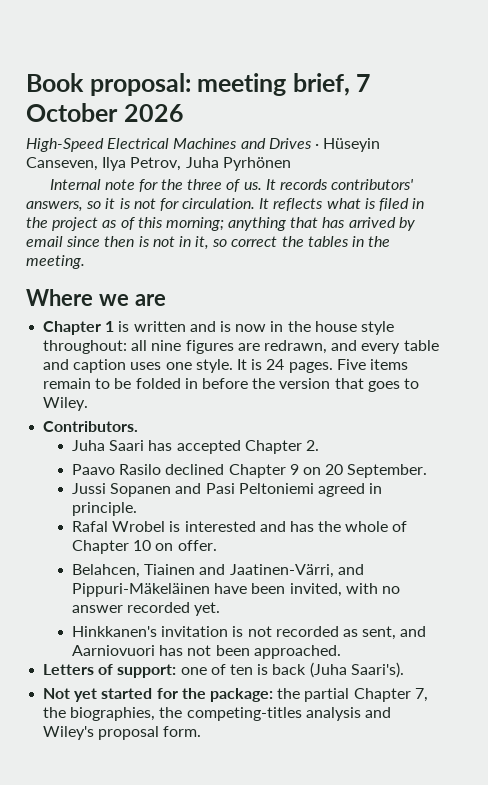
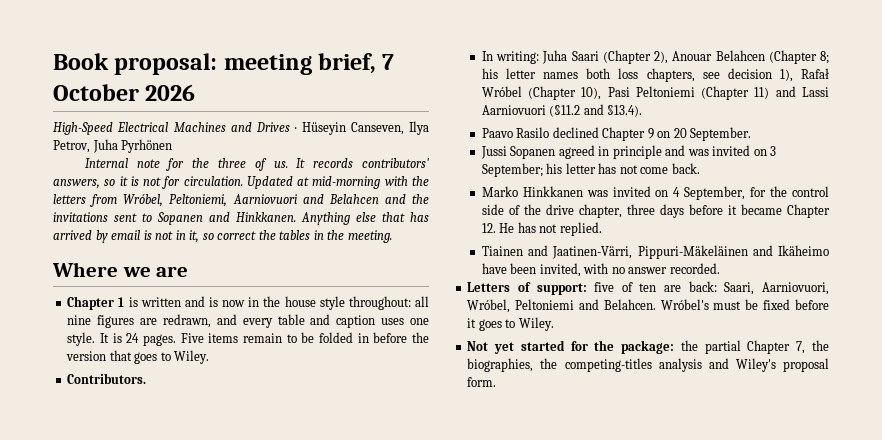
- It reflects what is filed in the project as of this morning; anything that has arrived by email since then is not in it, so correct the tables in the meeting.
+ Updated at mid-morning with the letters from Wróbel, Peltoniemi, Aarniovuori and Belahcen and the invitations sent to Sopanen and Hinkkanen. Anything else that has arrived by email is not in it, so correct the tables in the meeting.
- Juha Saari has accepted Chapter 2.
+ In writing: Juha Saari (Chapter 2), Anouar Belahcen (Chapter 8; his letter names both loss chapters, see decision 1), Rafał Wróbel (Chapter 10), Pasi Peltoniemi (Chapter 11) and Lassi Aarniovuori (§11.2 and §13.4).
- Jussi Sopanen and Pasi Peltoniemi agreed in principle.
- Rafal Wrobel is interested and has the whole of Chapter 10 on offer.
- Belahcen, Tiainen and Jaatinen-Värri, and Pippuri-Mäkeläinen have been invited, with no answer recorded yet.
- Hinkkanen's invitation is not recorded as sent, and Aarniovuori has not been approached.
+ Jussi Sopanen agreed in principle and was invited on 3 September; his letter has not come back.
+ Marko Hinkkanen was invited on 4 September, for the control side of the drive chapter, three days before it became Chapter 12. He has not replied.
+ Tiainen and Jaatinen-Värri, Pippuri-Mäkeläinen and Ikäheimo have been invited, with no answer recorded.
- Letters of support: one of ten is back (Juha Saari's).
+ Letters of support: five of ten are back: Saari, Aarniovuori, Wróbel, Peltoniemi and Belahcen. Wróbel's must be fixed before it goes to Wiley.

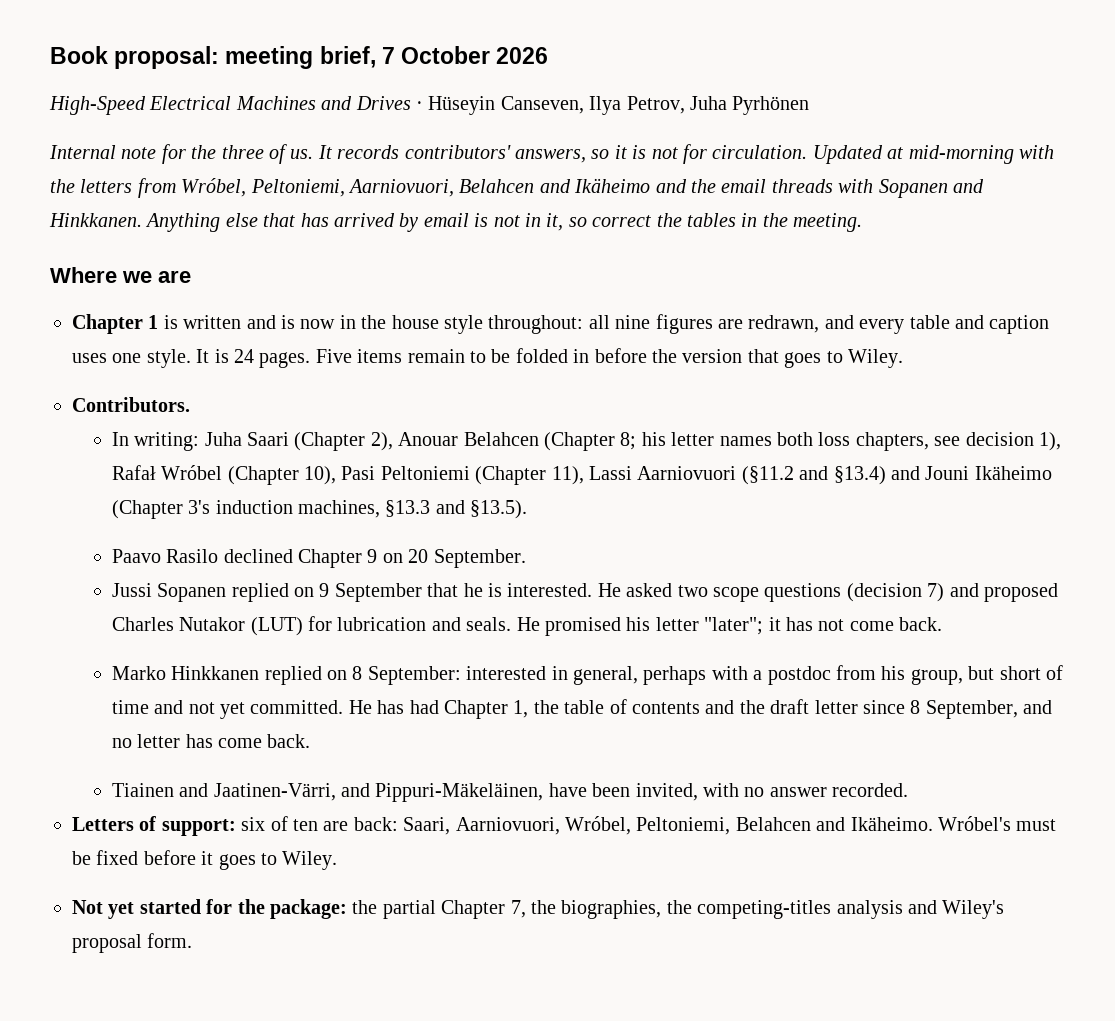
- Updated at mid-morning with the letters from Wróbel, Peltoniemi, Aarniovuori and Belahcen and the invitations sent to Sopanen and Hinkkanen.
+ Updated at mid-morning with the letters from Wróbel, Peltoniemi, Aarniovuori, Belahcen and Ikäheimo and the email threads with Sopanen and Hinkkanen.
- In writing: Juha Saari (Chapter 2), Anouar Belahcen (Chapter 8; his letter names both loss chapters, see decision 1), Rafał Wróbel (Chapter 10), Pasi Peltoniemi (Chapter 11) and Lassi Aarniovuori (§11.2 and §13.4).
+ In writing: Juha Saari (Chapter 2), Anouar Belahcen (Chapter 8; his letter names both loss chapters, see decision 1), Rafał Wróbel (Chapter 10), Pasi Peltoniemi (Chapter 11), Lassi Aarniovuori (§11.2 and §13.4) and Jouni Ikäheimo (Chapter 3's induction machines, §13.3 and §13.5).
- Jussi Sopanen agreed in principle and was invited on 3 September; his letter has not come back.
+ Jussi Sopanen replied on 9 September that he is interested. He asked two scope questions (decision 7) and proposed Charles Nutakor (LUT) for lubrication and seals. He promised his letter "later"; it has not come back.
- Marko Hinkkanen was invited on 4 September, for the control side of the drive chapter, three days before it became Chapter 12. He has not replied.
+ Marko Hinkkanen replied on 8 September: interested in general, perhaps with a postdoc from his group, but short of time and not yet committed. He has had Chapter 1, the table of contents and the draft letter since 8 September, and no letter has come back.
- Tiainen and Jaatinen-Värri, Pippuri-Mäkeläinen and Ikäheimo have been invited, with no answer recorded.
+ Tiainen and Jaatinen-Värri, and Pippuri-Mäkeläinen, have been invited, with no answer recorded.
- Letters of support: five of ten are back: Saari, Aarniovuori, Wróbel, Peltoniemi and Belahcen.
+ Letters of support: six of ten are back: Saari, Aarniovuori, Wróbel, Peltoniemi, Belahcen and Ikäheimo.

